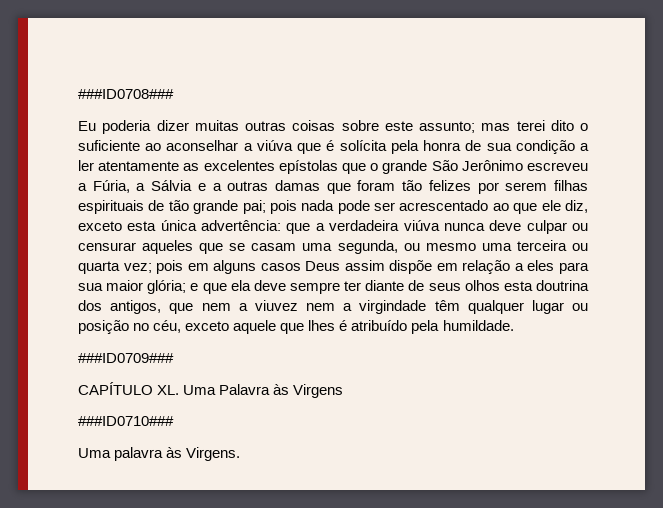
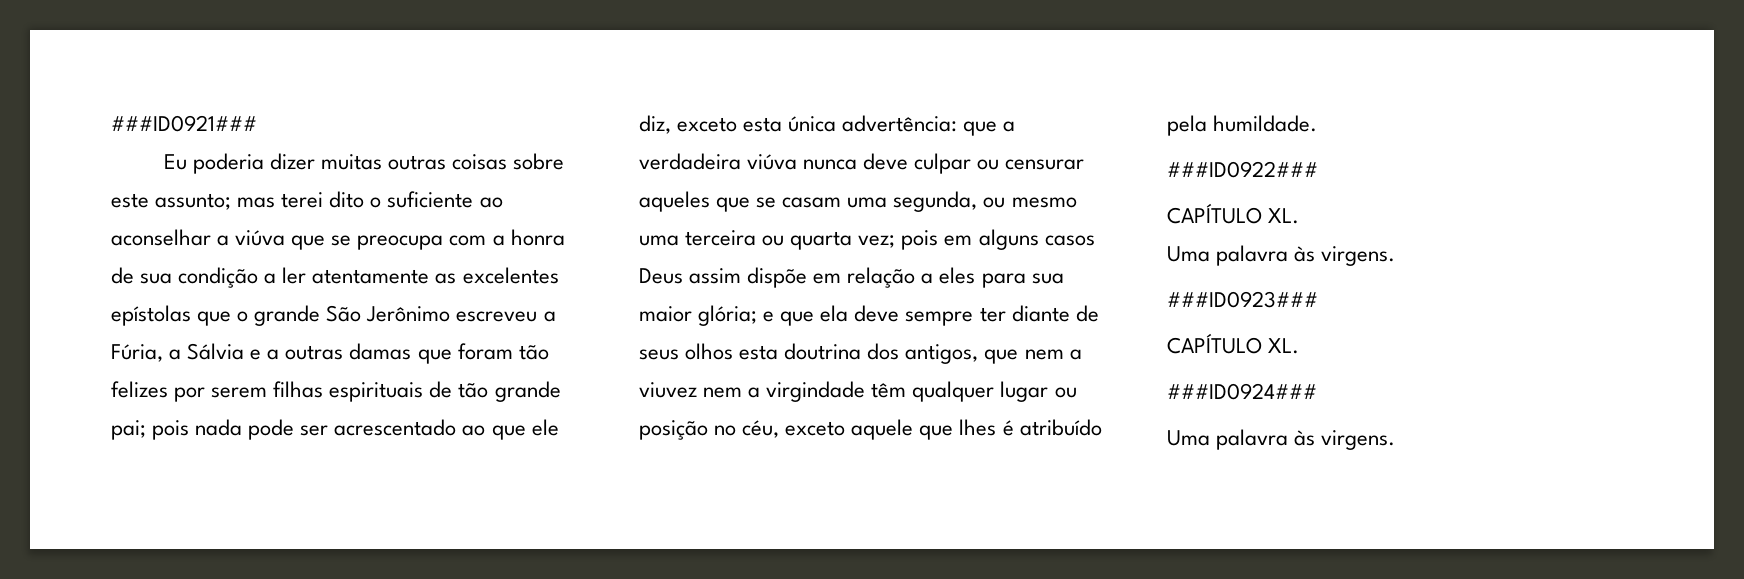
- ###ID0708###
+ ###ID0921###
- mas terei dito o suficiente ao aconselhar a viúva que é solícita pela honra de sua condição a ler atentamente as excelentes epístolas que o grande São Jerônimo escreveu a Fúria, a Sálvia e a outras damas que foram tão felizes por serem filhas espirituais de tão grande pai;
+ mas terei dito o suficiente ao aconselhar a viúva que se preocupa com a honra de sua condição a ler atentamente as excelentes epístolas que o grande São Jerônimo escreveu a Fúria, a Sálvia e a outras damas que foram tão felizes por serem filhas espirituais de tão grande pai;
- ###ID0709###
- CAPÍTULO XL. Uma Palavra às Virgens
- ###ID0710###
- Uma palavra às Virgens.
+ ###ID0922###
+ CAPÍTULO XL.
+ Uma palavra às virgens.
+ ###ID0923###
+ CAPÍTULO XL.
+ ###ID0924###
+ Uma palavra às virgens.

